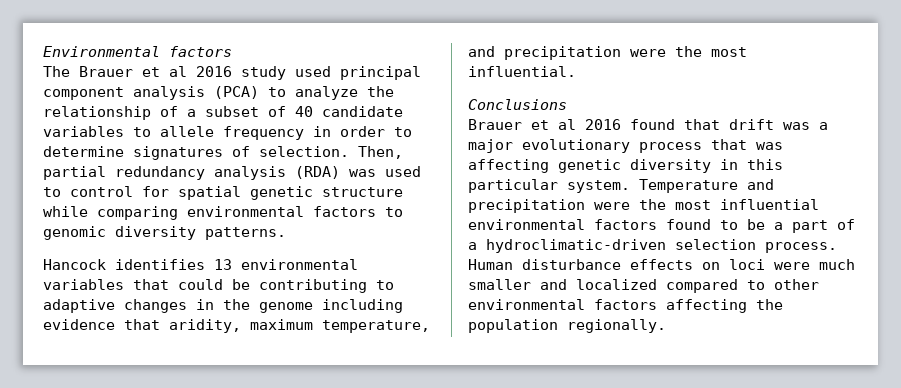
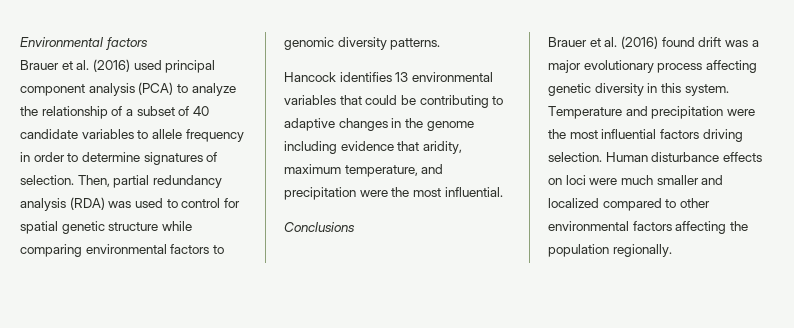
- The Brauer et al 2016 study used principal component analysis (PCA) to analyze the relationship of a subset of 40 candidate variables to allele frequency in order to determine signatures of selection.
+ Brauer et al. (2016) used principal component analysis (PCA) to analyze the relationship of a subset of 40 candidate variables to allele frequency in order to determine signatures of selection.
- Brauer et al 2016 found that drift was a major evolutionary process that was affecting genetic diversity in this particular system.
+ Brauer et al. (2016) found drift was a major evolutionary process affecting genetic diversity in this system.
- Temperature and precipitation were the most influential environmental factors found to be a part of a hydroclimatic-driven selection process.
+ Temperature and precipitation were the most influential factors driving selection.

